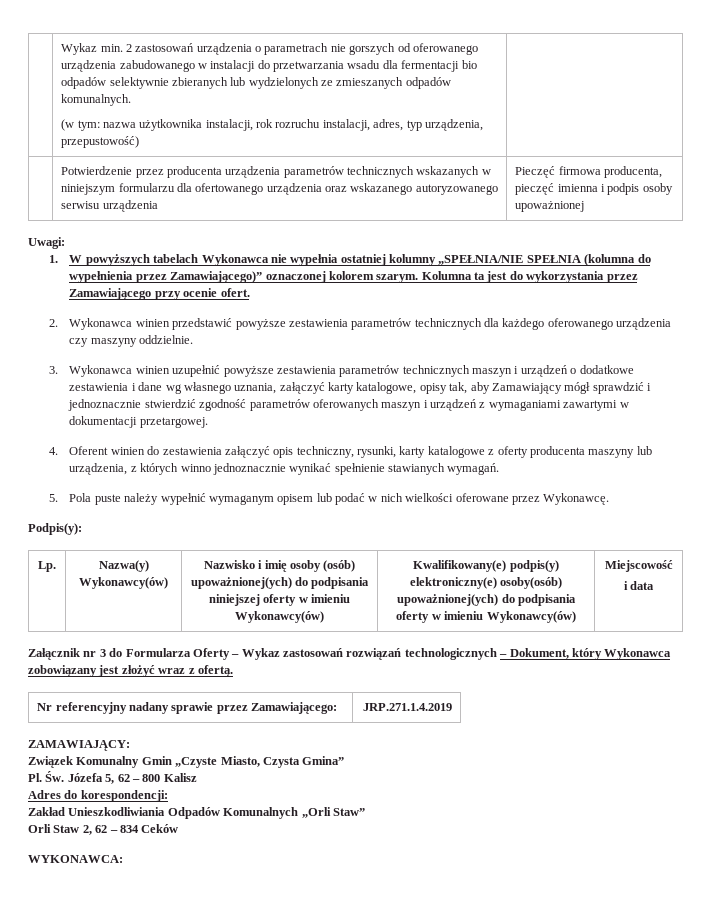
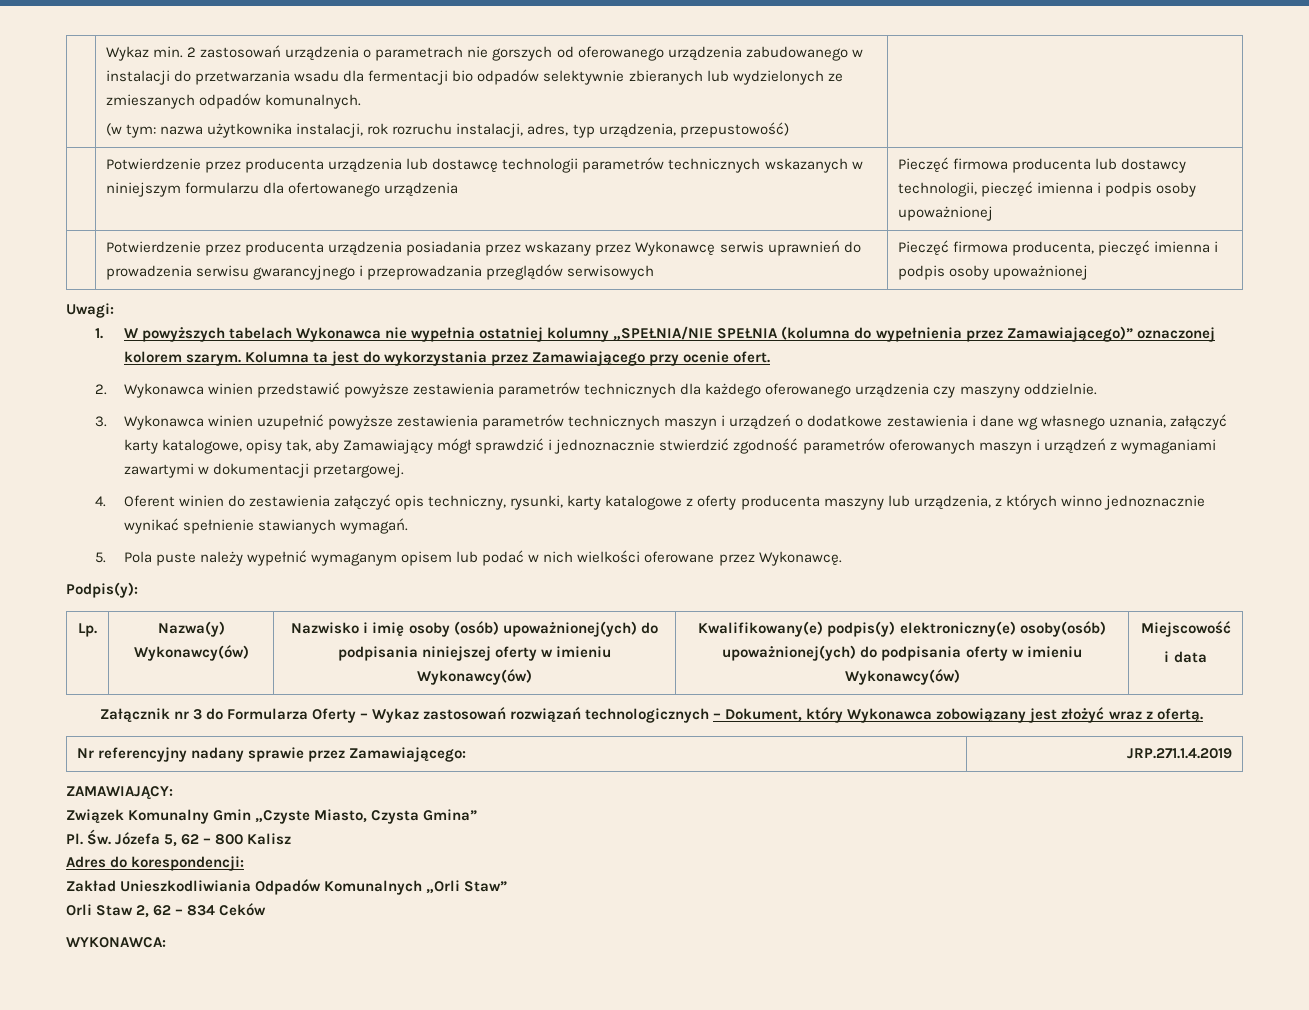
- | Potwierdzenie przez producenta urządzenia parametrów technicznych wskazanych w niniejszym formularzu dla ofertowanego urządzenia oraz wskazanego autoryzowanego serwisu urządzenia | Pieczęć firmowa producenta, pieczęć imienna i podpis osoby upoważnionej
+ | Potwierdzenie przez producenta urządzenia lub dostawcę technologii parametrów technicznych wskazanych w niniejszym formularzu dla ofertowanego urządzenia | Pieczęć firmowa producenta lub dostawcy technologii, pieczęć imienna i podpis osoby upoważnionej
+ | Potwierdzenie przez producenta urządzenia posiadania przez wskazany przez Wykonawcę serwis uprawnień do prowadzenia serwisu gwarancyjnego i przeprowadzania przeglądów serwisowych | Pieczęć firmowa producenta, pieczęć imienna i podpis osoby upoważnionej

